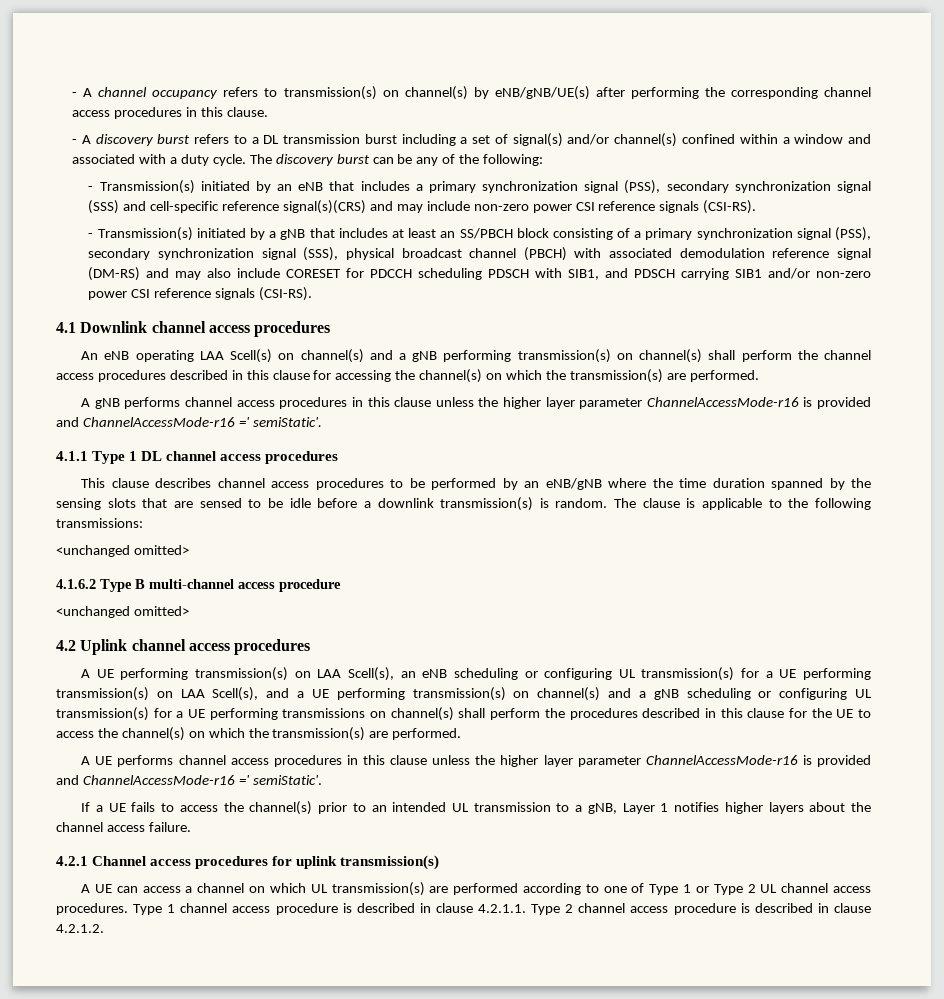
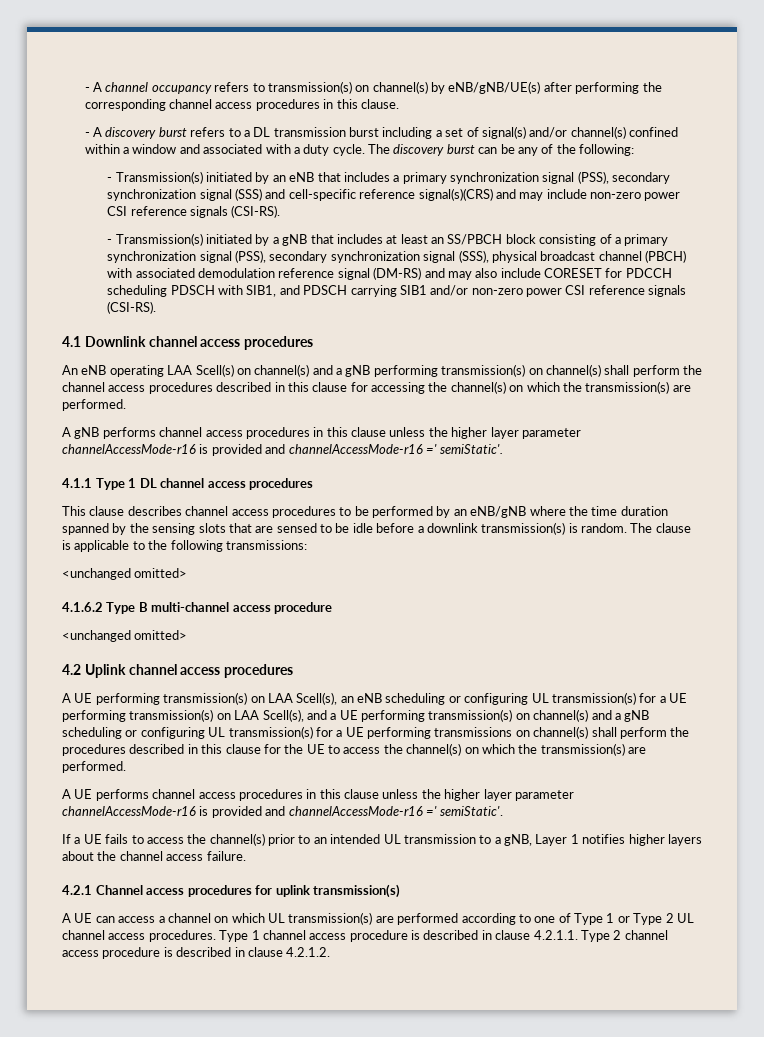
- A gNB performs channel access procedures in this clause unless the higher layer parameter ChannelAccessMode-r16 is provided and ChannelAccessMode-r16 =' semiStatic'.
+ A gNB performs channel access procedures in this clause unless the higher layer parameter channelAccessMode-r16 is provided and channelAccessMode-r16 =' semiStatic'.
- A UE performs channel access procedures in this clause unless the higher layer parameter ChannelAccessMode-r16 is provided and ChannelAccessMode-r16 =' semiStatic'.
+ A UE performs channel access procedures in this clause unless the higher layer parameter channelAccessMode-r16 is provided and channelAccessMode-r16 =' semiStatic'.

